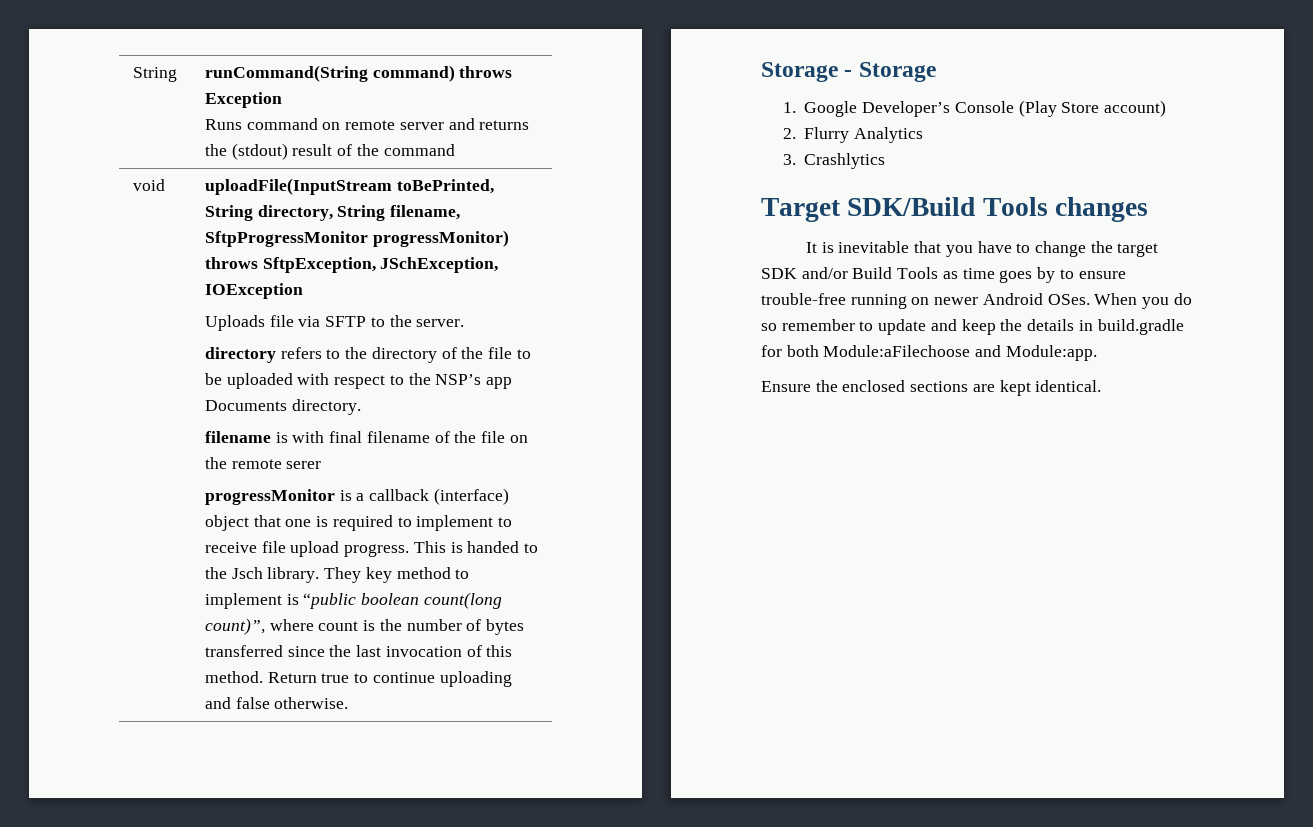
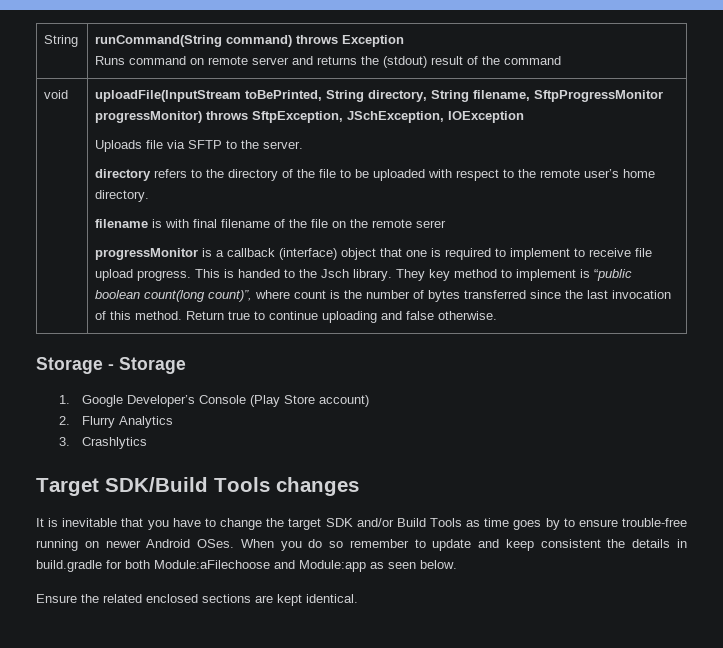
- directory refers to the directory of the file to be uploaded with respect to the NSP’s app Documents directory.
+ directory refers to the directory of the file to be uploaded with respect to the remote user’s home directory.
- When you do so remember to update and keep the details in build.gradle for both Module:aFilechoose and Module:app.
+ When you do so remember to update and keep consistent the details in build.gradle for both Module:aFilechoose and Module:app as seen below.
- Ensure the enclosed sections are kept identical.
+ Ensure the related enclosed sections are kept identical.

